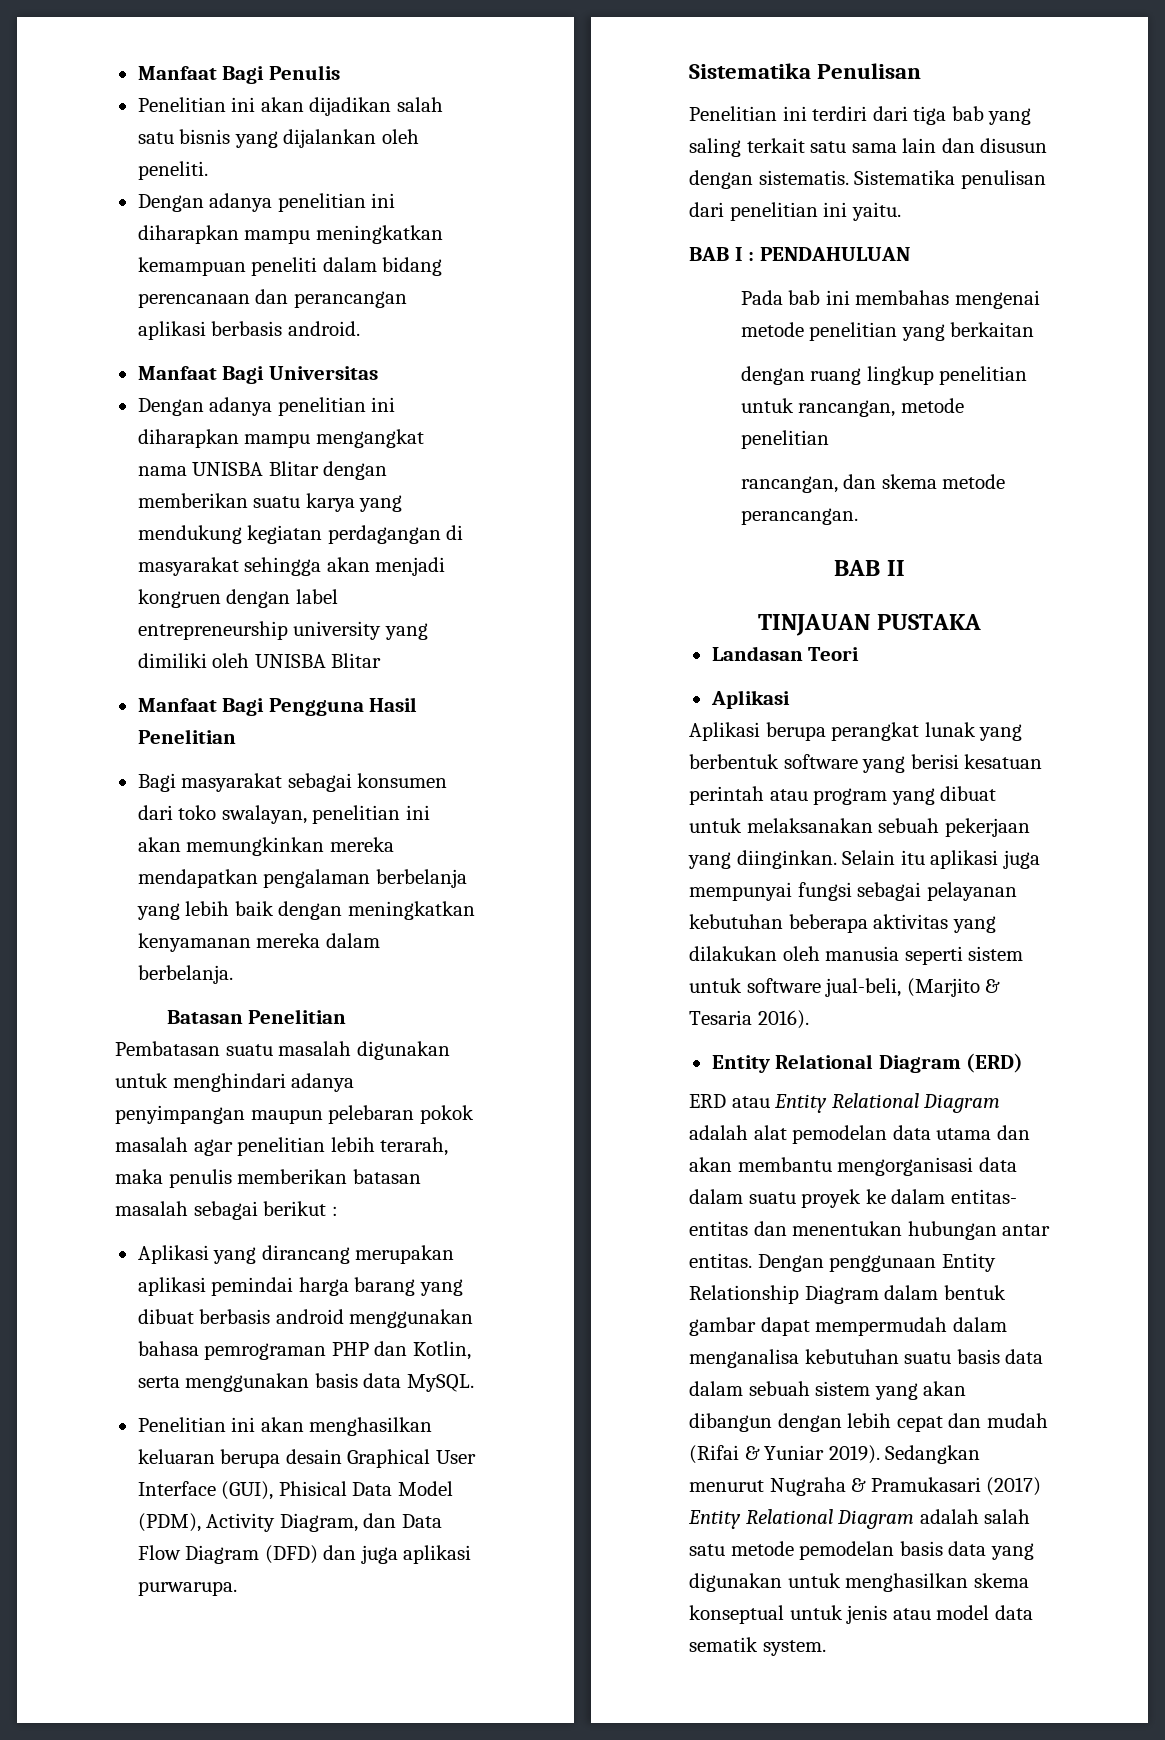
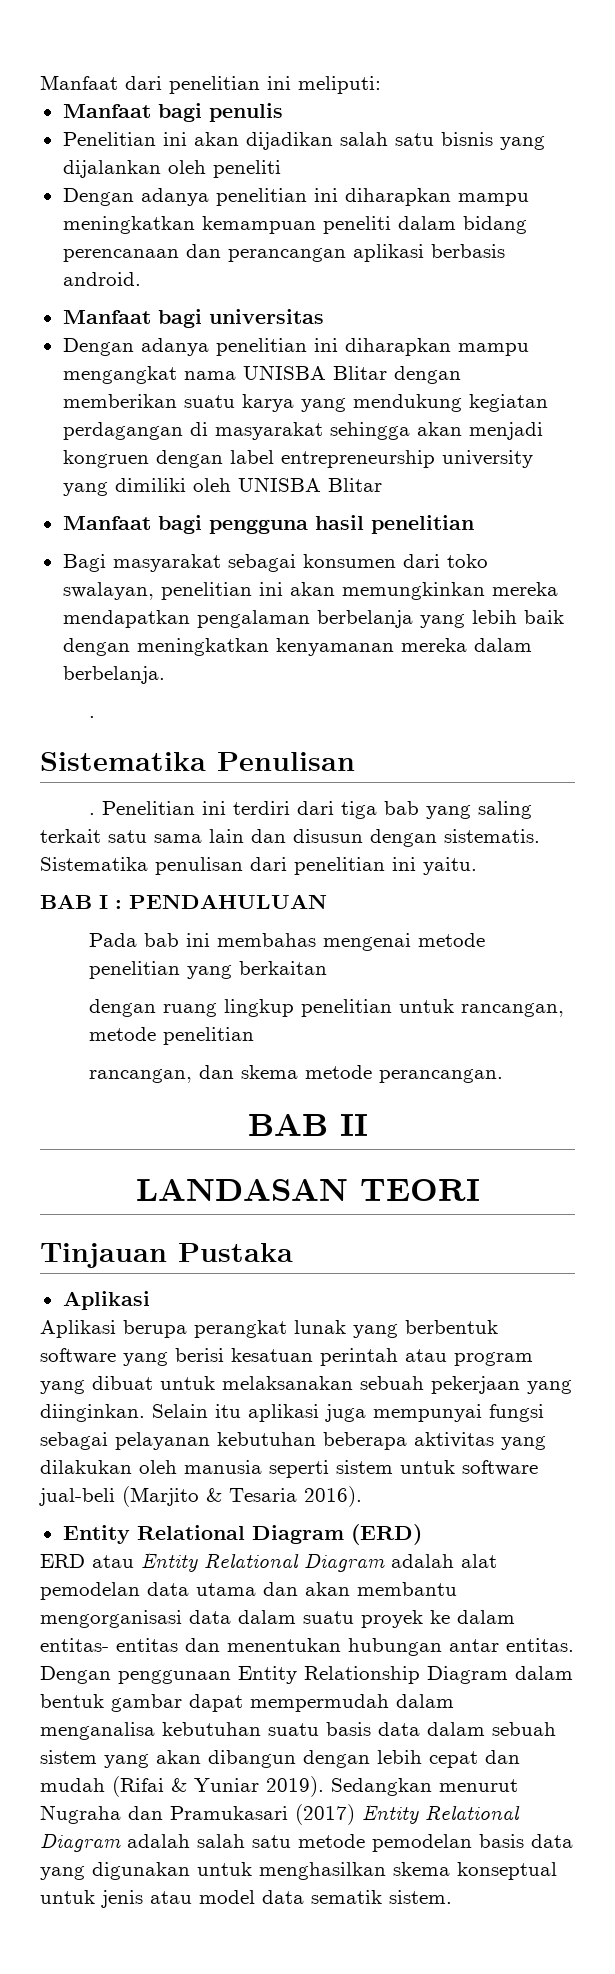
- Manfaat Bagi Penulis
+ Manfaat dari penelitian ini meliputi:
+ Manfaat bagi penulis
- Penelitian ini akan dijadikan salah satu bisnis yang dijalankan oleh peneliti.
+ Penelitian ini akan dijadikan salah satu bisnis yang dijalankan oleh peneliti
- Manfaat Bagi Universitas
+ Manfaat bagi universitas
- Manfaat Bagi Pengguna Hasil Penelitian
+ Manfaat bagi pengguna hasil penelitian
  Bagi masyarakat sebagai konsumen dari toko swalayan, penelitian ini akan memungkinkan mereka mendapatkan pengalaman berbelanja yang lebih baik dengan meningkatkan kenyamanan mereka dalam berbelanja.
- Batasan Penelitian
- Pembatasan suatu masalah digunakan untuk menghindari adanya penyimpangan maupun pelebaran pokok masalah agar penelitian lebih terarah, maka penulis memberikan batasan masalah sebagai berikut :
- Aplikasi yang dirancang merupakan aplikasi pemindai harga barang yang dibuat berbasis android menggunakan bahasa pemrograman PHP dan Kotlin, serta menggunakan basis data MySQL.
- Penelitian ini akan menghasilkan keluaran berupa desain Graphical User Interface (GUI), Phisical Data Model (PDM), Activity Diagram, dan Data Flow Diagram (DFD) dan juga aplikasi purwarupa.
+ .
  Sistematika Penulisan
- Penelitian ini terdiri dari tiga bab yang saling terkait satu sama lain dan disusun dengan sistematis.
+ . Penelitian ini terdiri dari tiga bab yang saling terkait satu sama lain dan disusun dengan sistematis.
- TINJAUAN PUSTAKA
- Landasan Teori
+ LANDASAN TEORI
+ Tinjauan Pustaka
- Selain itu aplikasi juga mempunyai fungsi sebagai pelayanan kebutuhan beberapa aktivitas yang dilakukan oleh manusia seperti sistem untuk software jual-beli, (Marjito & Tesaria 2016).
+ Selain itu aplikasi juga mempunyai fungsi sebagai pelayanan kebutuhan beberapa aktivitas yang dilakukan oleh manusia seperti sistem untuk software jual-beli (Marjito & Tesaria 2016).
- Sedangkan menurut Nugraha & Pramukasari (2017) Entity Relational Diagram adalah salah satu metode pemodelan basis data yang digunakan untuk menghasilkan skema konseptual untuk jenis atau model data sematik system.
+ Sedangkan menurut Nugraha dan Pramukasari (2017) Entity Relational Diagram adalah salah satu metode pemodelan basis data yang digunakan untuk menghasilkan skema konseptual untuk jenis atau model data sematik sistem.

